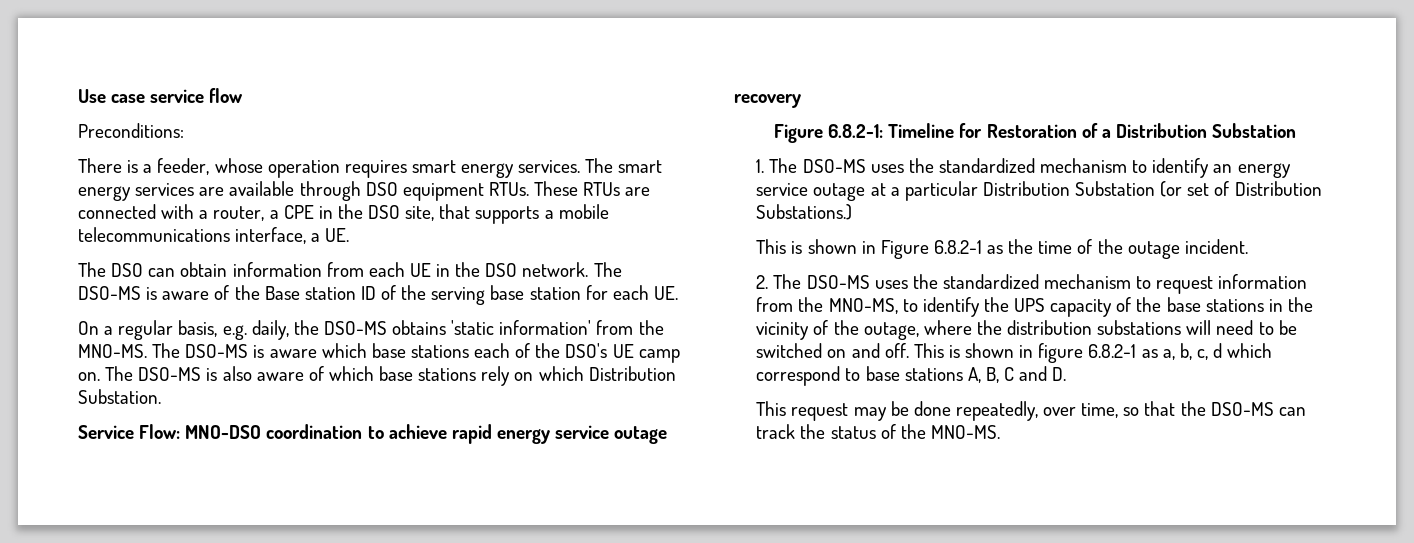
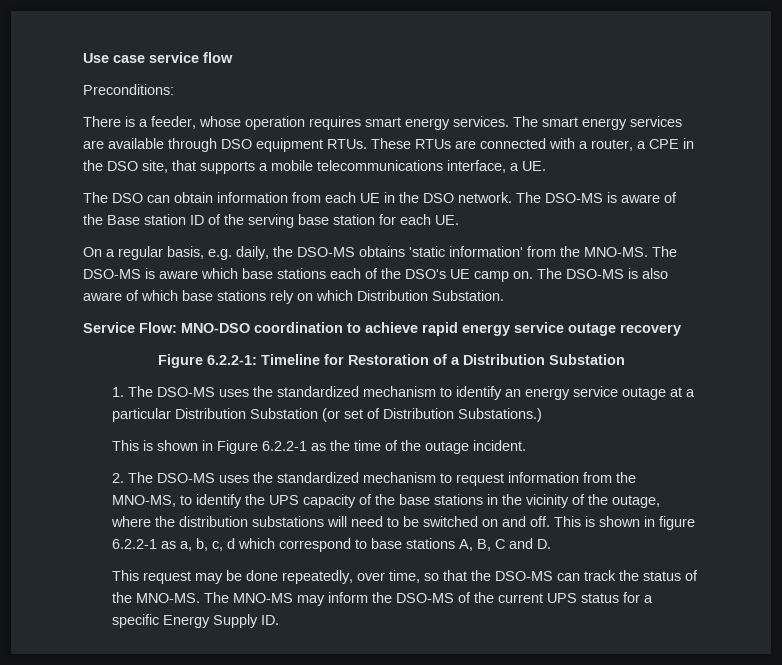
- Figure 6.8.2-1: Timeline for Restoration of a Distribution Substation
+ Figure 6.2.2-1: Timeline for Restoration of a Distribution Substation
- This is shown in Figure 6.8.2-1 as the time of the outage incident.
+ This is shown in Figure 6.2.2-1 as the time of the outage incident.
- This is shown in figure 6.8.2-1 as a, b, c, d which correspond to base stations A, B, C and D.
+ This is shown in figure 6.2.2-1 as a, b, c, d which correspond to base stations A, B, C and D.
+ The MNO-MS may inform the DSO-MS of the current UPS status for a specific Energy Supply ID.

